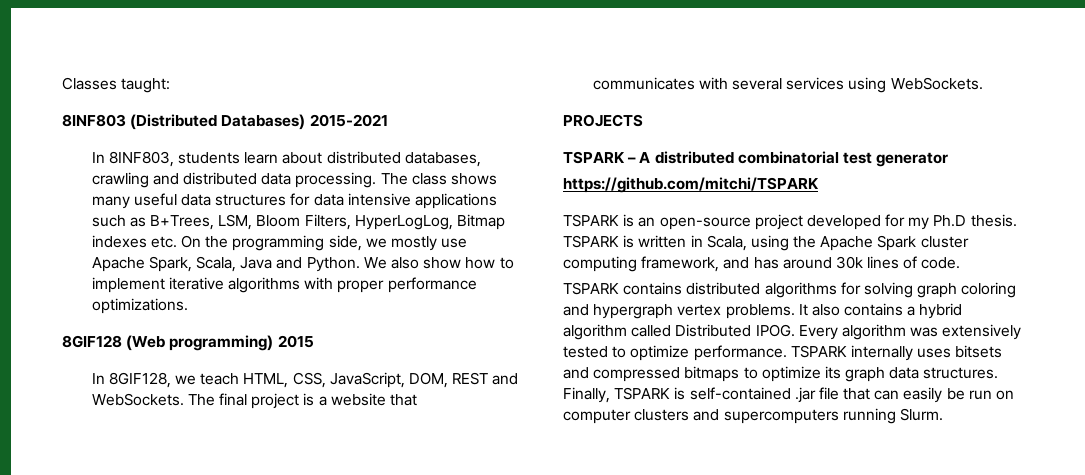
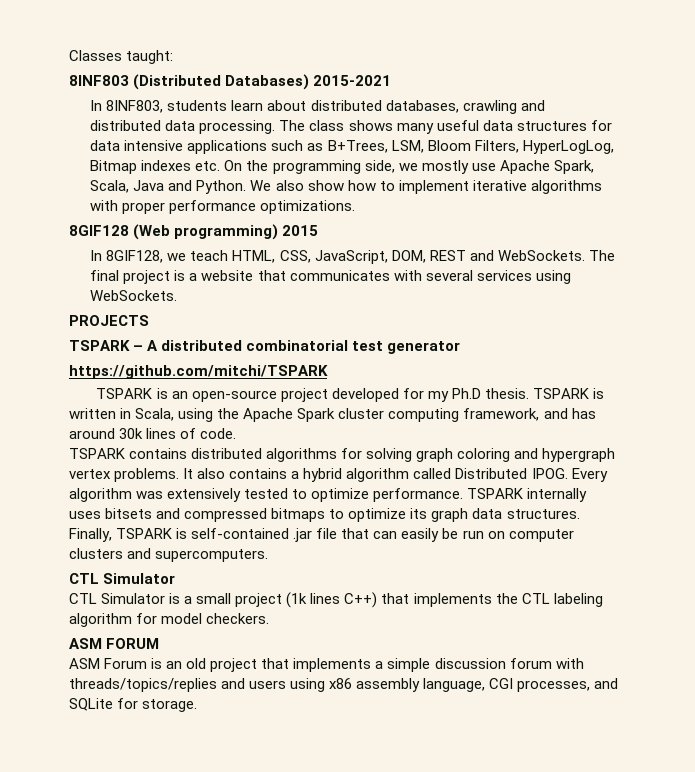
- Finally, TSPARK is self-contained .jar file that can easily be run on computer clusters and supercomputers running Slurm.
+ Finally, TSPARK is self-contained .jar file that can easily be run on computer clusters and supercomputers.
+ CTL Simulator
+ CTL Simulator is a small project (1k lines C++) that implements the CTL labeling algorithm for model checkers.
+ ASM FORUM
+ ASM Forum is an old project that implements a simple discussion forum with threads/topics/replies and users using x86 assembly language, CGI processes, and SQLite for storage.

